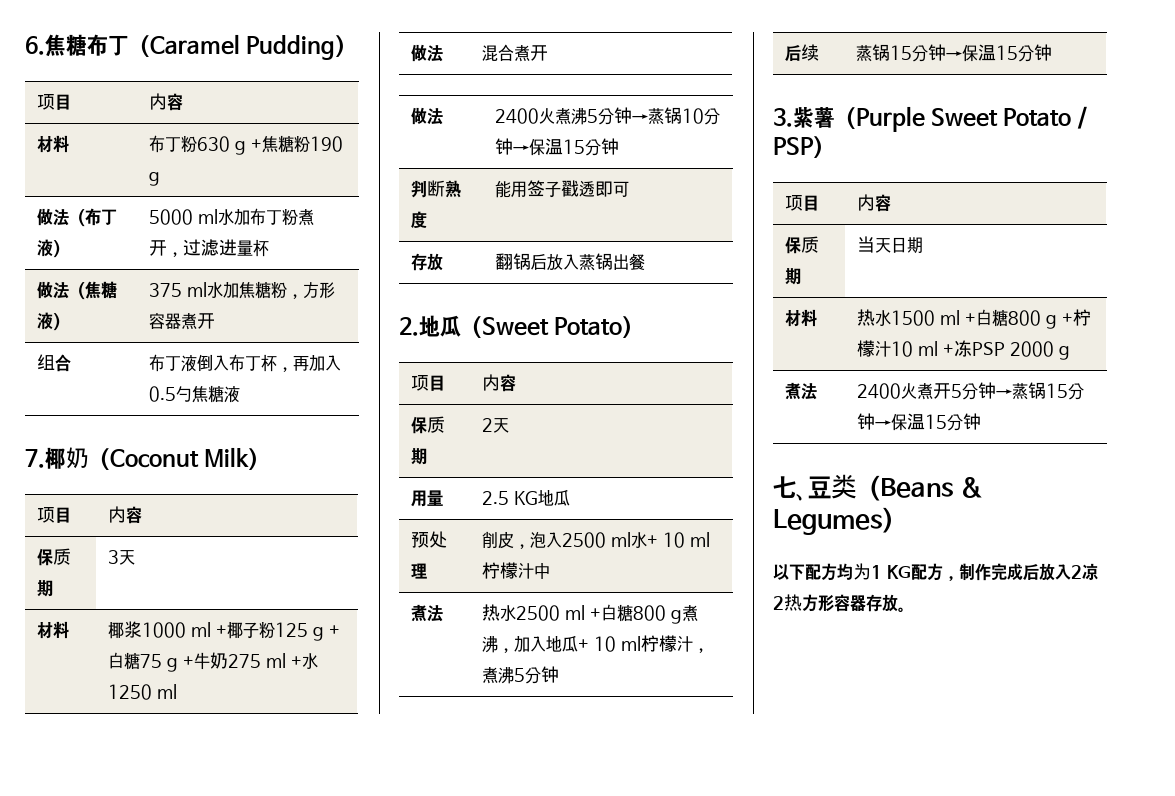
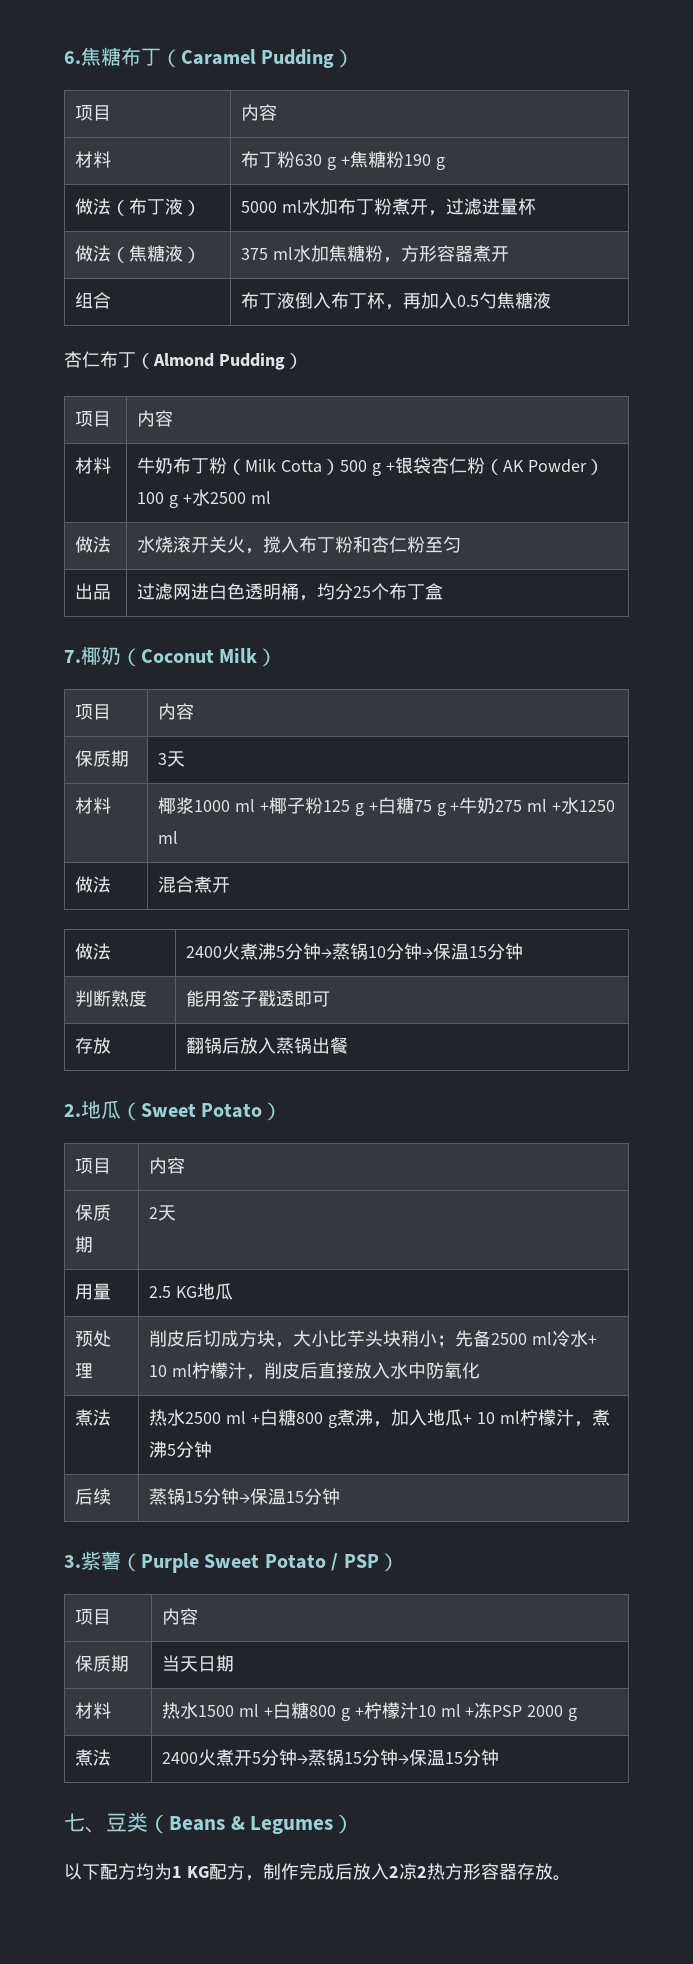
+ 杏仁布丁（Almond Pudding）
+ 项目 | 内容
+ 材料 | 牛奶布丁粉（Milk Cotta）500 g +银袋杏仁粉（AK Powder）100 g +水2500 ml
+ 做法 | 水烧滚开关火，搅入布丁粉和杏仁粉至匀
+ 出品 | 过滤网进白色透明桶，均分25个布丁盒
- 预处理 | 削皮，泡入2500 ml水+ 10 ml柠檬汁中
+ 预处理 | 削皮后切成方块，大小比芋头块稍小；先备2500 ml冷水+ 10 ml柠檬汁，削皮后直接放入水中防氧化

